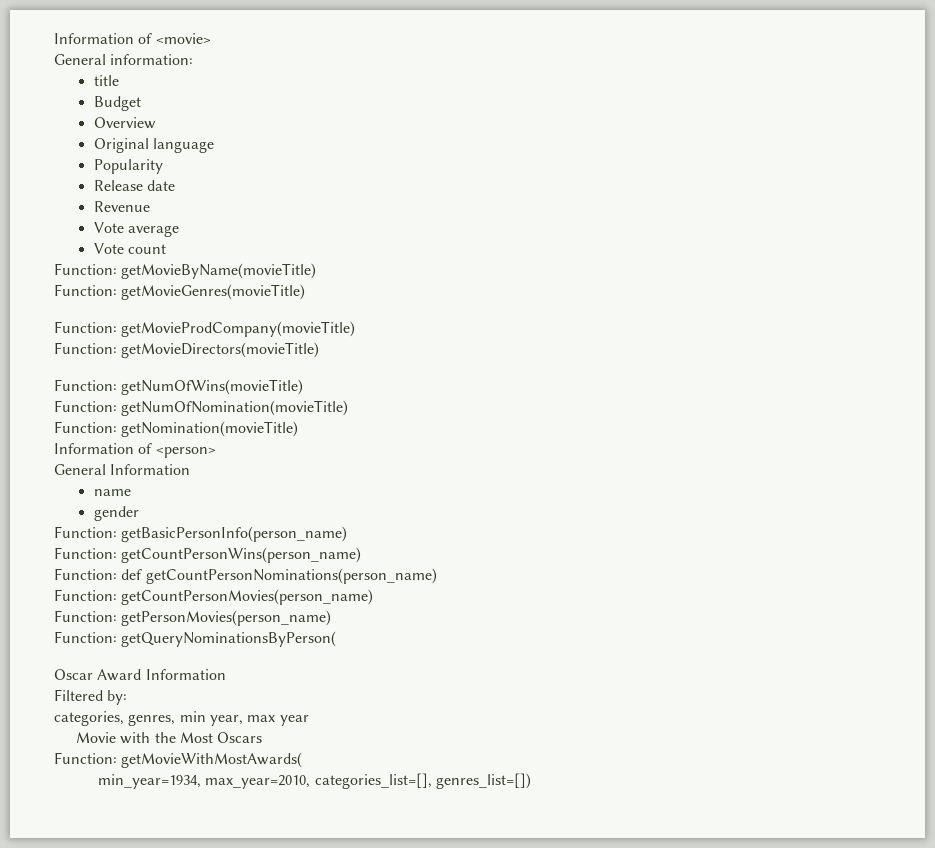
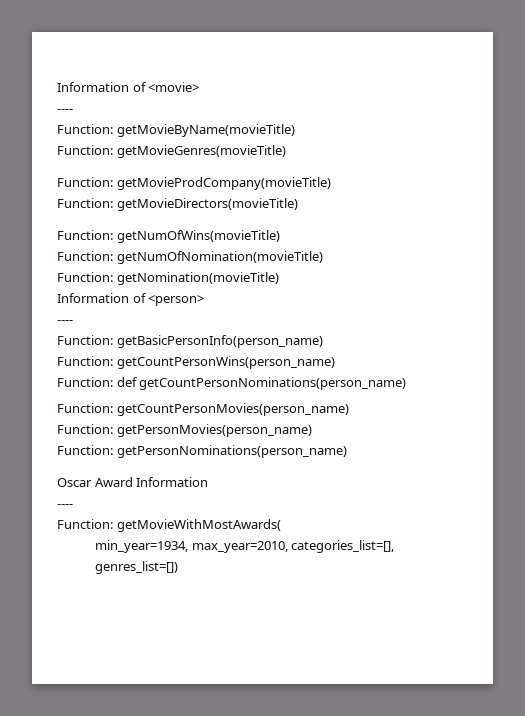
  Information of <movie>
- General information:
- title
- Budget
- Overview
- Original language
- Popularity
- Release date
- Revenue
- Vote average
- Vote count
+ ----
  Information of <person>
- General Information
- name
- gender
+ ----
- Function: getQueryNominationsByPerson(
+ Function: getPersonNominations(person_name)
  Oscar Award Information
- Filtered by:
- categories, genres, min year, max year
- Movie with the Most Oscars
+ ----

